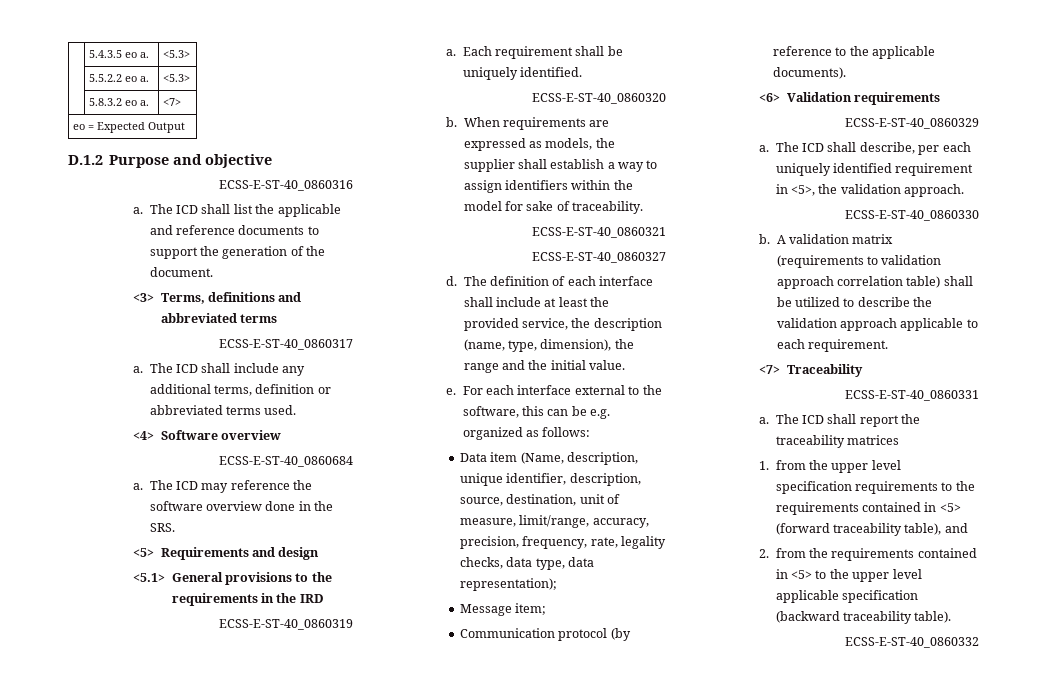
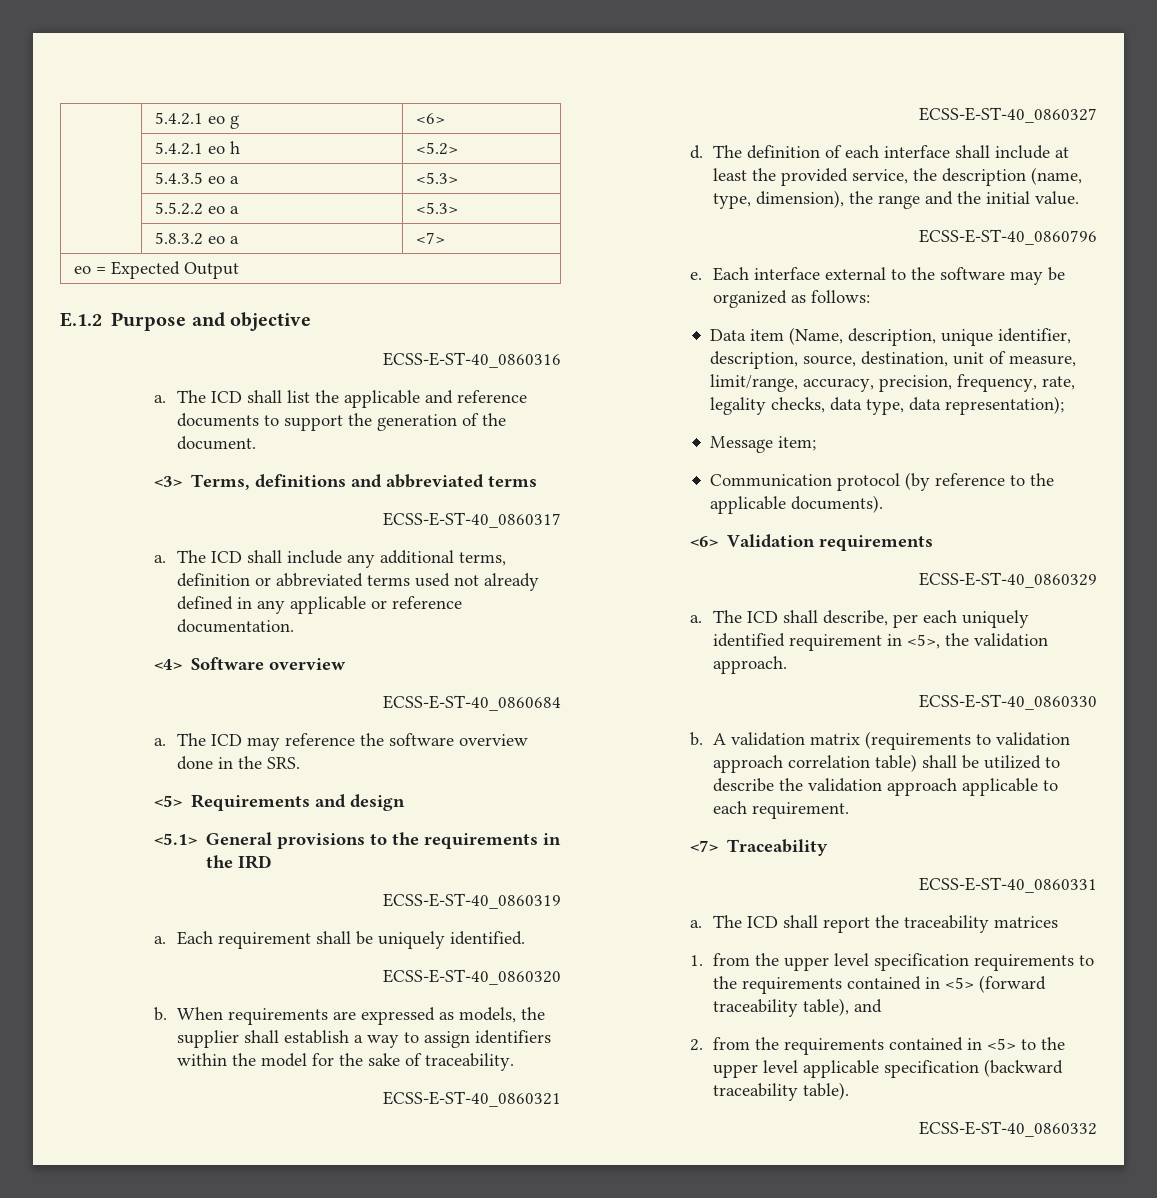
+ | 5.4.2.1 eo g | <6>
+ | 5.4.2.1 eo h | <5.2>
- | 5.4.3.5 eo a. | <5.3>
+ | 5.4.3.5 eo a | <5.3>
- | 5.5.2.2 eo a. | <5.3>
+ | 5.5.2.2 eo a | <5.3>
- | 5.8.3.2 eo a. | <7>
+ | 5.8.3.2 eo a | <7>
- D.1.2 Purpose and objective
+ E.1.2 Purpose and objective
- The ICD shall include any additional terms, definition or abbreviated terms used.
+ The ICD shall include any additional terms, definition or abbreviated terms used not already defined in any applicable or reference documentation.
- When requirements are expressed as models, the supplier shall establish a way to assign identifiers within the model for sake of traceability.
+ When requirements are expressed as models, the supplier shall establish a way to assign identifiers within the model for the sake of traceability.
+ ECSS-E-ST-40_0860796
- For each interface external to the software, this can be e.g. organized as follows:
+ Each interface external to the software may be organized as follows:

